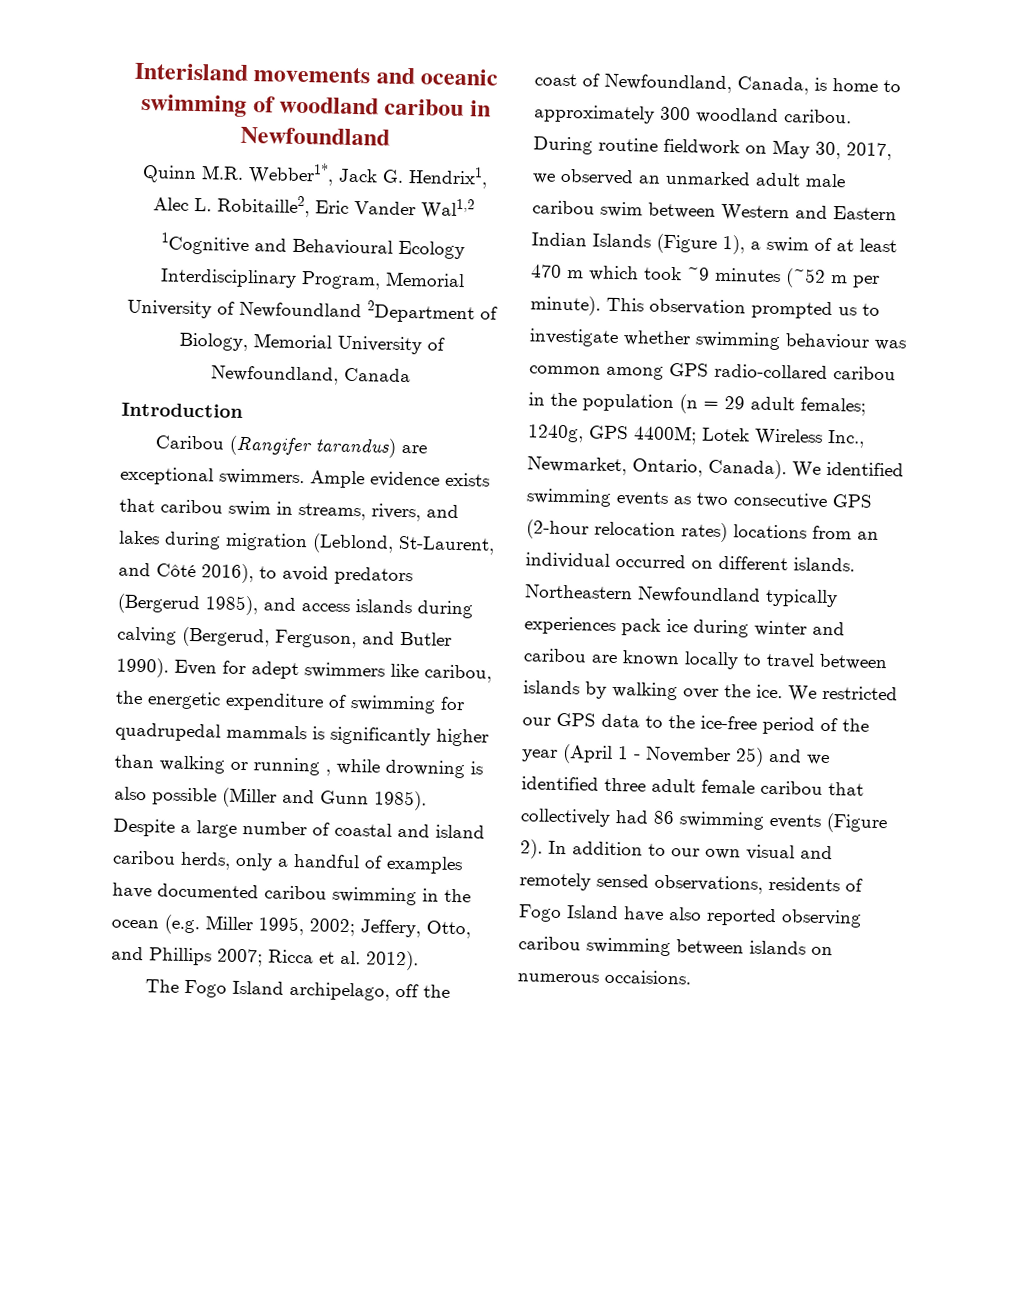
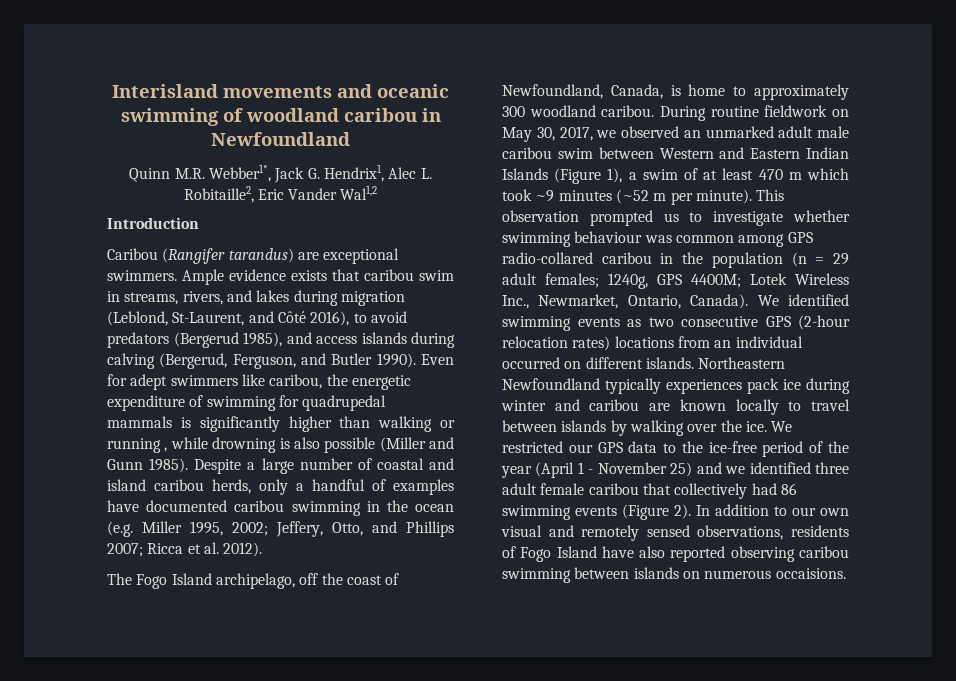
- 1Cognitive and Behavioural Ecology Interdisciplinary Program, Memorial University of Newfoundland 2Department of Biology, Memorial University of Newfoundland, Canada

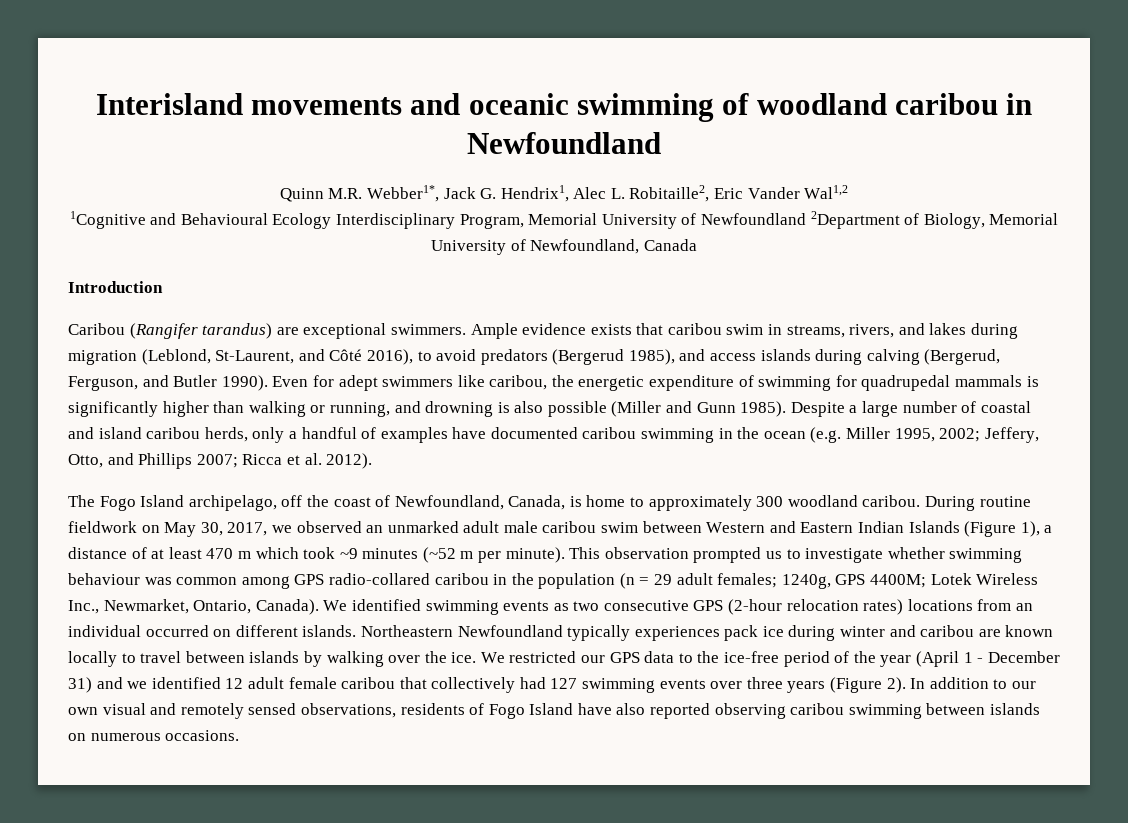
+ 1Cognitive and Behavioural Ecology Interdisciplinary Program, Memorial University of Newfoundland 2Department of Biology, Memorial University of Newfoundland, Canada
- Even for adept swimmers like caribou, the energetic expenditure of swimming for quadrupedal mammals is significantly higher than walking or running , while drowning is also possible (Miller and Gunn 1985).
+ Even for adept swimmers like caribou, the energetic expenditure of swimming for quadrupedal mammals is significantly higher than walking or running, and drowning is also possible (Miller and Gunn 1985).
- During routine fieldwork on May 30, 2017, we observed an unmarked adult male caribou swim between Western and Eastern Indian Islands (Figure 1), a swim of at least 470 m which took ~9 minutes (~52 m per minute).
+ During routine fieldwork on May 30, 2017, we observed an unmarked adult male caribou swim between Western and Eastern Indian Islands (Figure 1), a distance of at least 470 m which took ~9 minutes (~52 m per minute).
- We restricted our GPS data to the ice-free period of the year (April 1 - November 25) and we identified three adult female caribou that collectively had 86 swimming events (Figure 2).
+ We restricted our GPS data to the ice-free period of the year (April 1 - December 31) and we identified 12 adult female caribou that collectively had 127 swimming events over three years (Figure 2).
- In addition to our own visual and remotely sensed observations, residents of Fogo Island have also reported observing caribou swimming between islands on numerous occaisions.
+ In addition to our own visual and remotely sensed observations, residents of Fogo Island have also reported observing caribou swimming between islands on numerous occasions.

